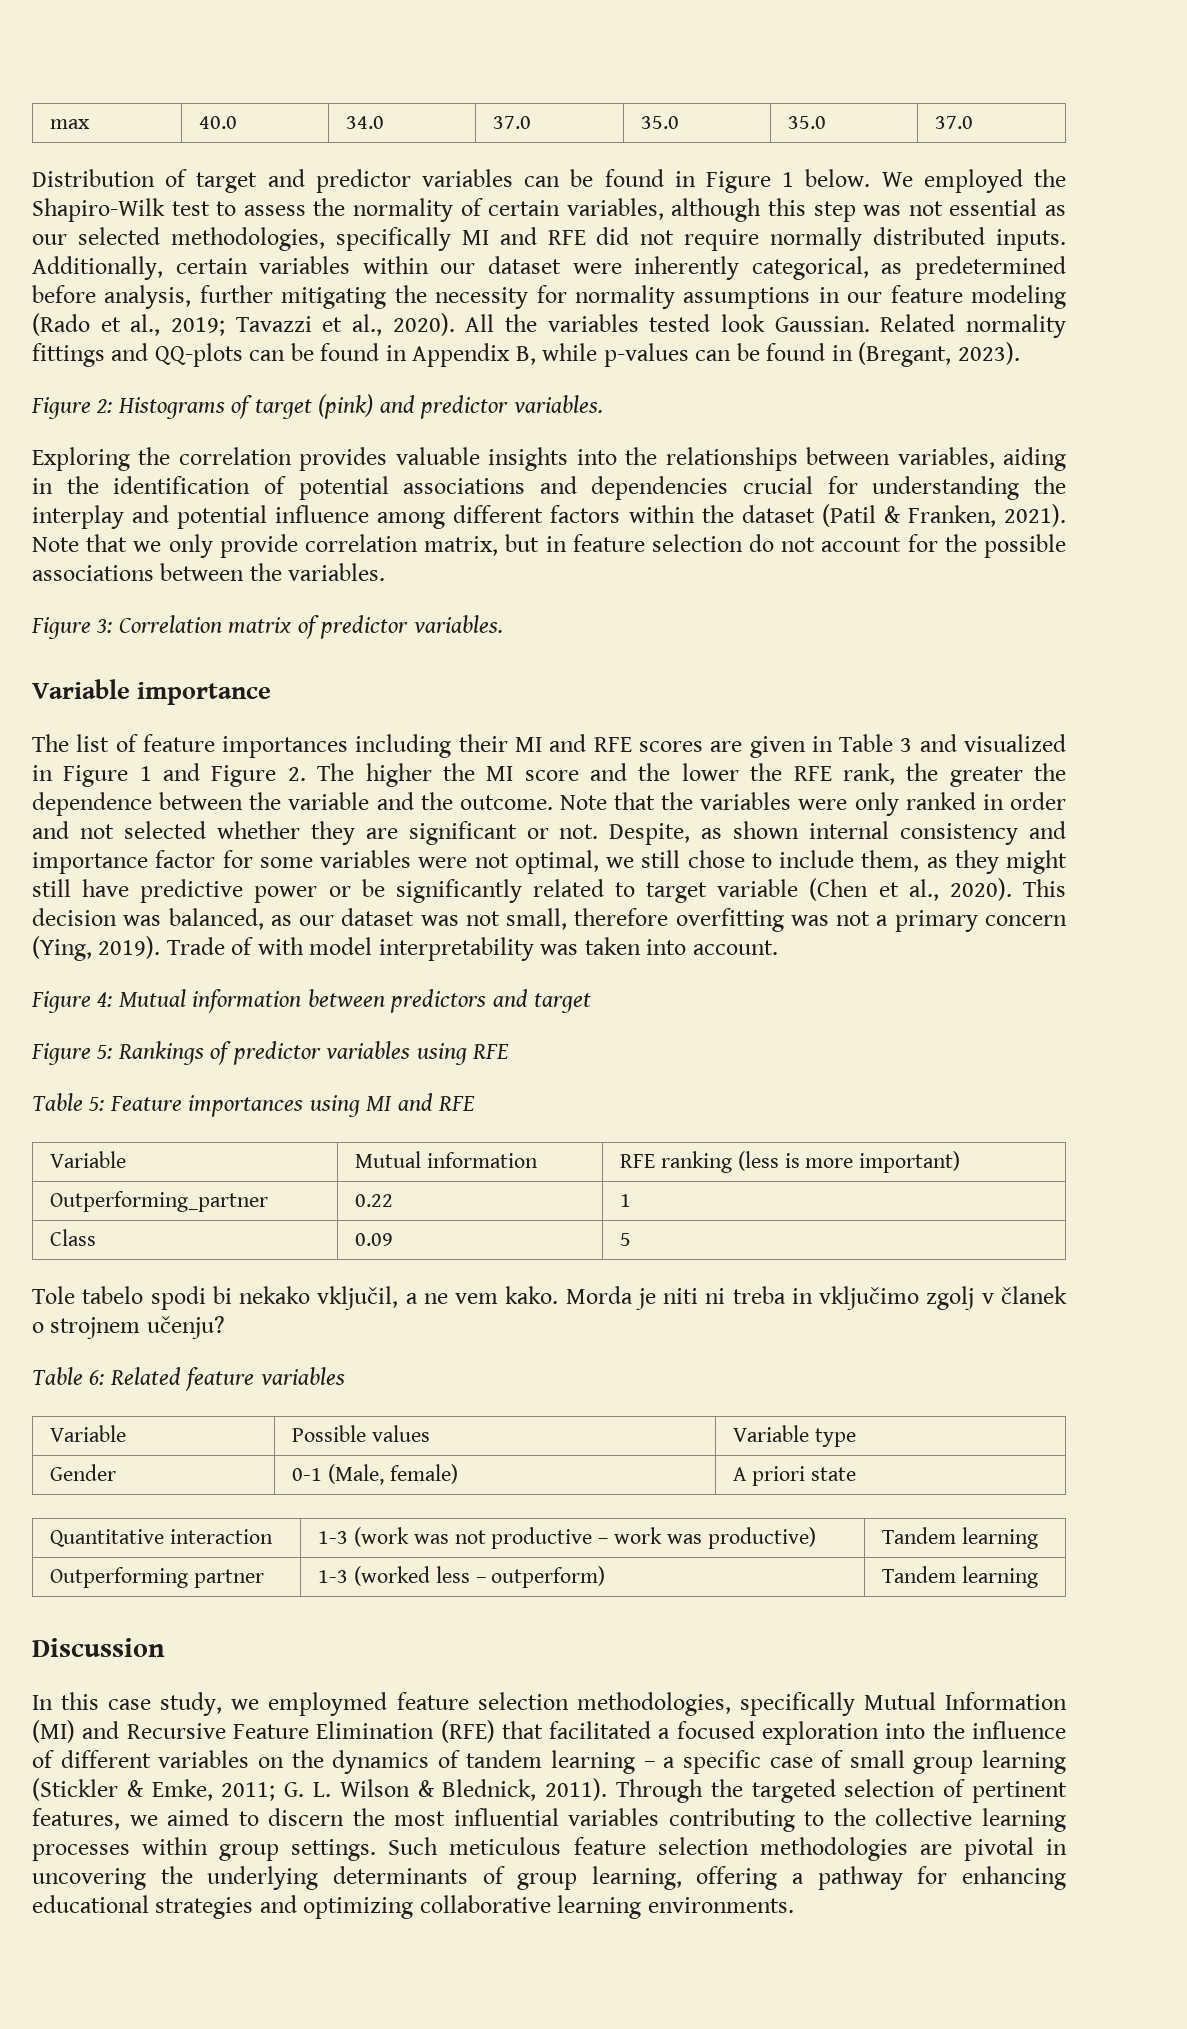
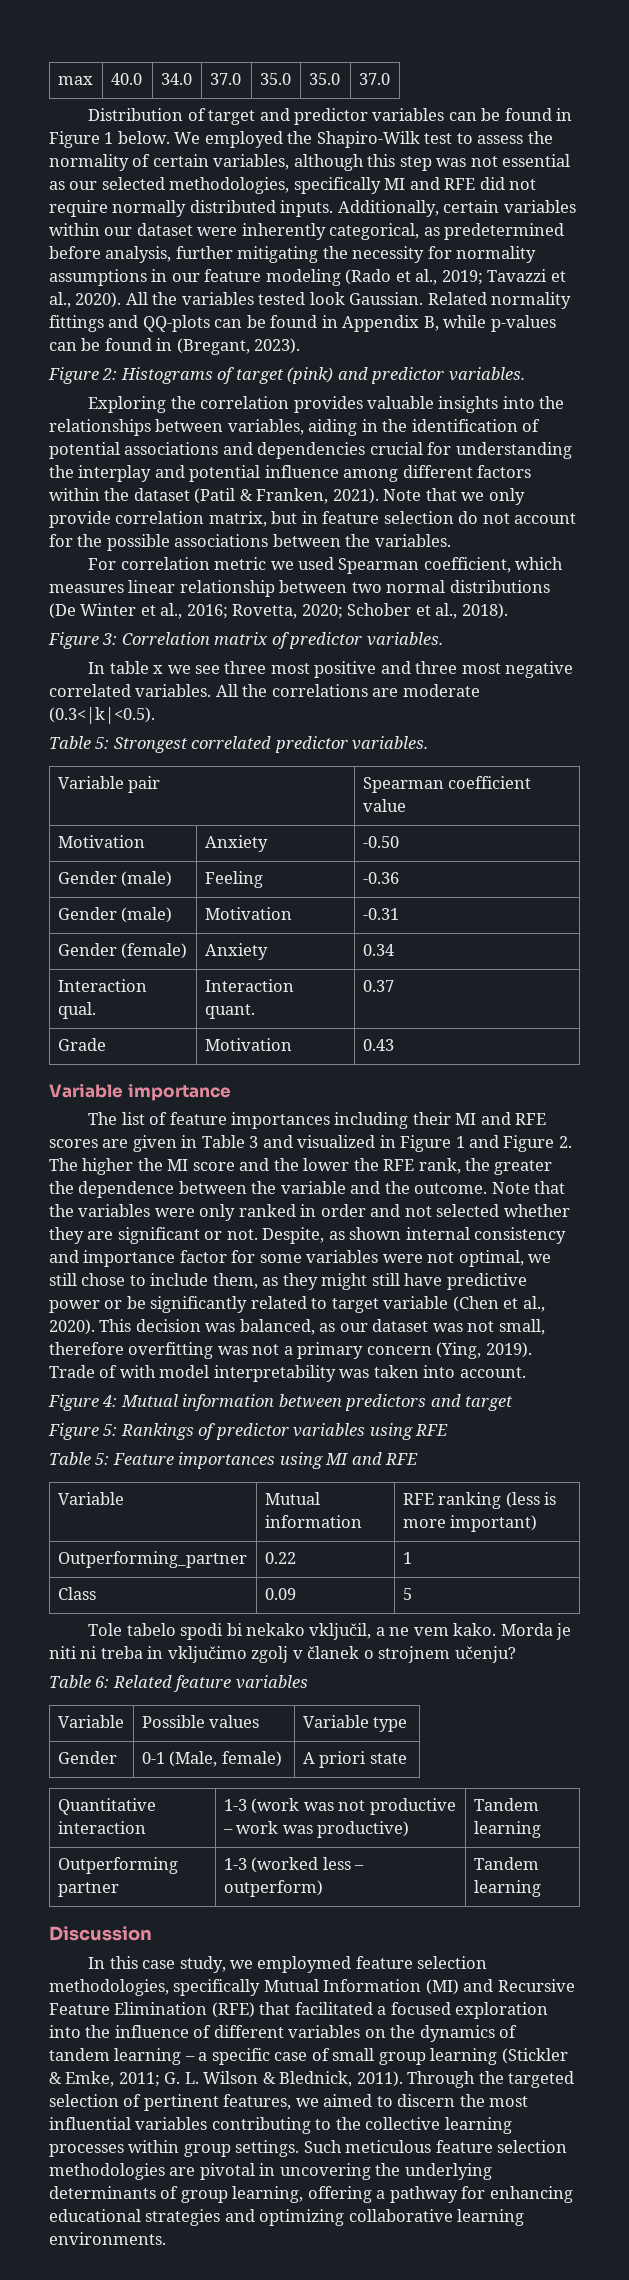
+ For correlation metric we used Spearman coefficient, which measures linear relationship between two normal distributions (De Winter et al., 2016; Rovetta, 2020; Schober et al., 2018).
+ In table x we see three most positive and three most negative correlated variables. All the correlations are moderate (0.3<|k|<0.5).
+ Table 5: Strongest correlated predictor variables.
+ Variable pair | Spearman coefficient value
+ Motivation | Anxiety | -0.50
+ Gender (male) | Feeling | -0.36
+ Gender (male) | Motivation | -0.31
+ Gender (female) | Anxiety | 0.34
+ Interaction qual. | Interaction quant. | 0.37
+ Grade | Motivation | 0.43

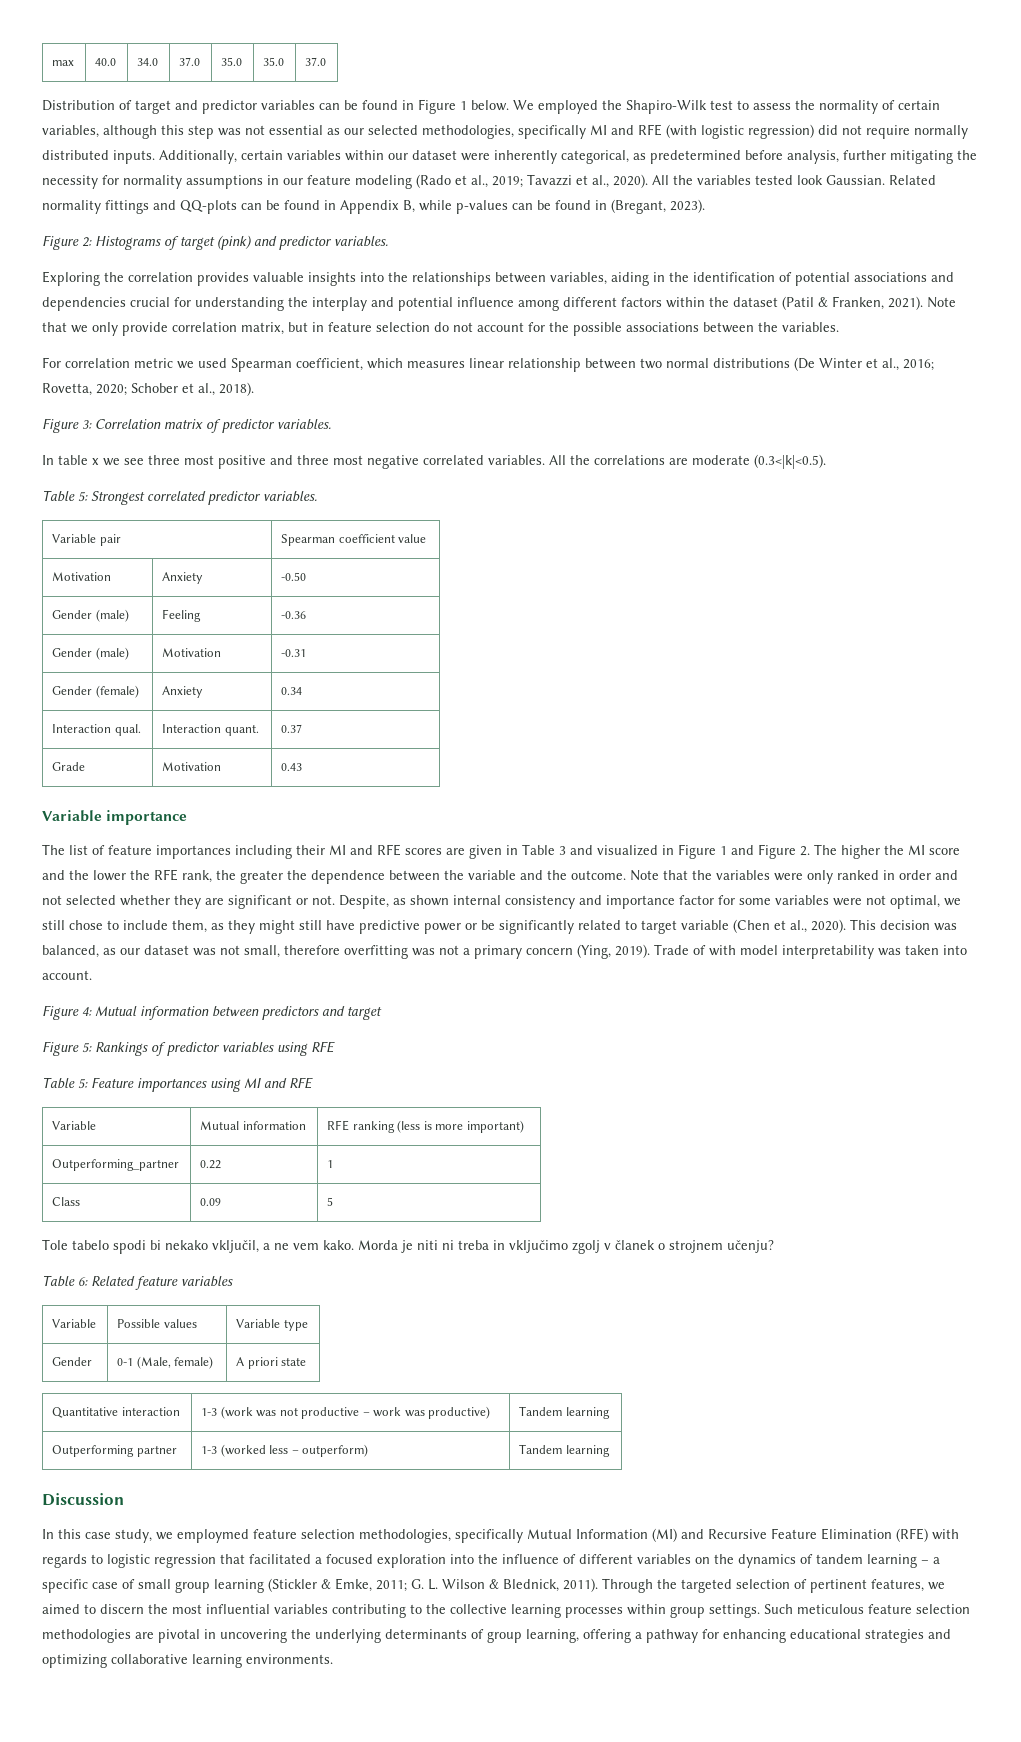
- We employed the Shapiro-Wilk test to assess the normality of certain variables, although this step was not essential as our selected methodologies, specifically MI and RFE did not require normally distributed inputs.
+ We employed the Shapiro-Wilk test to assess the normality of certain variables, although this step was not essential as our selected methodologies, specifically MI and RFE (with logistic regression) did not require normally distributed inputs.
- In this case study, we employmed feature selection methodologies, specifically Mutual Information (MI) and Recursive Feature Elimination (RFE) that facilitated a focused exploration into the influence of different variables on the dynamics of tandem learning – a specific case of small group learning (Stickler & Emke, 2011; G. L. Wilson & Blednick, 2011).
+ In this case study, we employmed feature selection methodologies, specifically Mutual Information (MI) and Recursive Feature Elimination (RFE) with regards to logistic regression that facilitated a focused exploration into the influence of different variables on the dynamics of tandem learning – a specific case of small group learning (Stickler & Emke, 2011; G. L. Wilson & Blednick, 2011).

